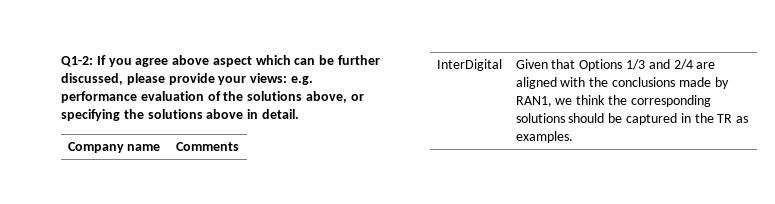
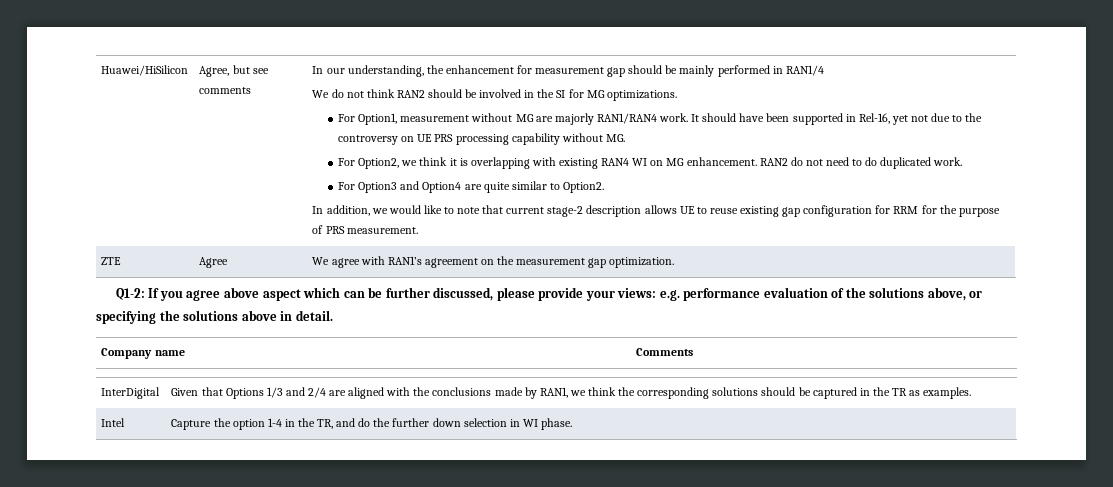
+ Huawei/HiSilicon | Agree, but see comments | In our understanding, the enhancement for measurement gap should be mainly performed in RAN1/4
+ We do not think RAN2 should be involved in the SI for MG optimizations.
+ For Option1, measurement without MG are majorly RAN1/RAN4 work. It should have been supported in Rel-16, yet not due to the controversy on UE PRS processing capability without MG.
+ For Option2, we think it is overlapping with existing RAN4 WI on MG enhancement. RAN2 do not need to do duplicated work.
+ For Option3 and Option4 are quite similar to Option2.
+ In addition, we would like to note that current stage-2 description allows UE to reuse existing gap configuration for RRM for the purpose of PRS measurement.
+ ZTE | Agree | We agree with RAN1’s agreement on the measurement gap optimization.
+ Intel | Capture the option 1-4 in the TR, and do the further down selection in WI phase.

